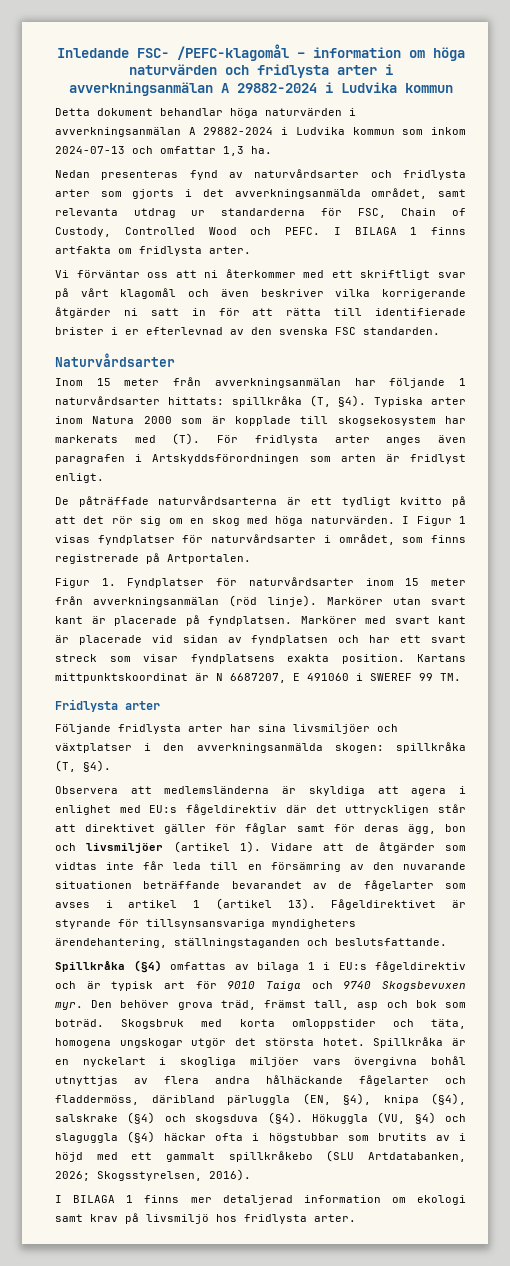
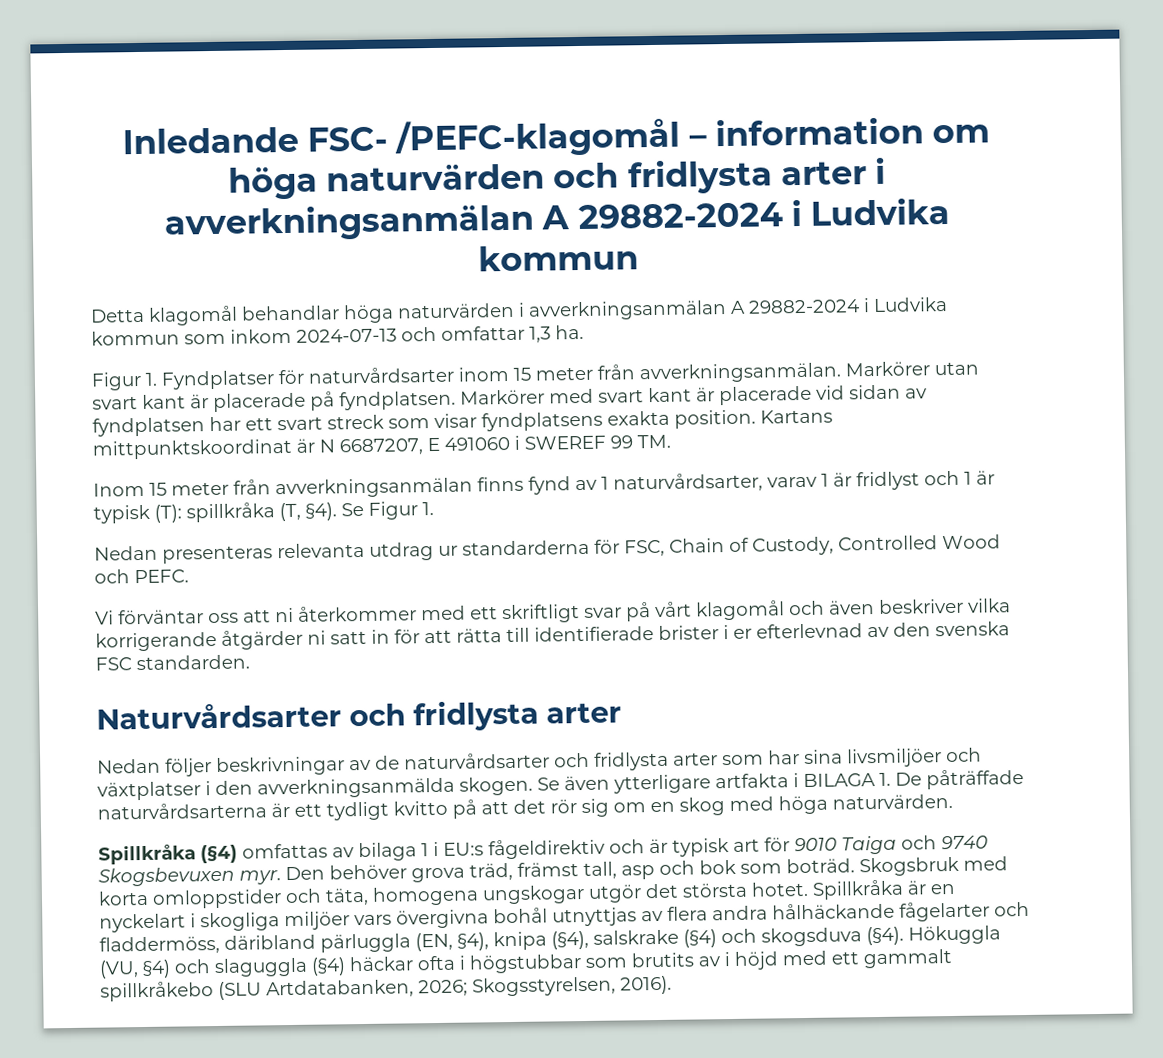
- Detta dokument behandlar höga naturvärden i avverkningsanmälan A 29882-2024 i Ludvika kommun som inkom 2024-07-13 och omfattar 1,3 ha.
+ Detta klagomål behandlar höga naturvärden i avverkningsanmälan A 29882-2024 i Ludvika kommun som inkom 2024-07-13 och omfattar 1,3 ha.
- Nedan presenteras fynd av naturvårdsarter och fridlysta arter som gjorts i det avverkningsanmälda området, samt relevanta utdrag ur standarderna för FSC, Chain of Custody, Controlled Wood och PEFC. I BILAGA 1 finns artfakta om fridlysta arter.
+ Figur 1. Fyndplatser för naturvårdsarter inom 15 meter från avverkningsanmälan. Markörer utan svart kant är placerade på fyndplatsen. Markörer med svart kant är placerade vid sidan av fyndplatsen har ett svart streck som visar fyndplatsens exakta position. Kartans mittpunktskoordinat är N 6687207, E 491060 i SWEREF 99 TM.
+ Inom 15 meter från avverkningsanmälan finns fynd av 1 naturvårdsarter, varav 1 är fridlyst och 1 är typisk (T): spillkråka (T, §4). Se Figur 1.
+ Nedan presenteras relevanta utdrag ur standarderna för FSC, Chain of Custody, Controlled Wood och PEFC.
- Naturvårdsarter
- Inom 15 meter från avverkningsanmälan har följande 1 naturvårdsarter hittats: spillkråka (T, §4). Typiska arter inom Natura 2000 som är kopplade till skogsekosystem har markerats med (T). För fridlysta arter anges även paragrafen i Artskyddsförordningen som arten är fridlyst enligt.
- De påträffade naturvårdsarterna är ett tydligt kvitto på att det rör sig om en skog med höga naturvärden. I Figur 1 visas fyndplatser för naturvårdsarter i området, som finns registrerade på Artportalen.
- Figur 1. Fyndplatser för naturvårdsarter inom 15 meter från avverkningsanmälan (röd linje). Markörer utan svart kant är placerade på fyndplatsen. Markörer med svart kant är placerade vid sidan av fyndplatsen och har ett svart streck som visar fyndplatsens exakta position. Kartans mittpunktskoordinat är N 6687207, E 491060 i SWEREF 99 TM.
- Fridlysta arter
- Följande fridlysta arter har sina livsmiljöer och växtplatser i den avverkningsanmälda skogen: spillkråka (T, §4).
- Observera att medlemsländerna är skyldiga att agera i enlighet med EU:s fågeldirektiv där det uttryckligen står att direktivet gäller för fåglar samt för deras ägg, bon och livsmiljöer (artikel 1). Vidare att de åtgärder som vidtas inte får leda till en försämring av den nuvarande situationen beträffande bevarandet av de fågelarter som avses i artikel 1 (artikel 13). Fågeldirektivet är styrande för tillsynsansvariga myndigheters ärendehantering, ställningstaganden och beslutsfattande.
+ Naturvårdsarter och fridlysta arter
+ Nedan följer beskrivningar av de naturvårdsarter och fridlysta arter som har sina livsmiljöer och växtplatser i den avverkningsanmälda skogen. Se även ytterligare artfakta i BILAGA 1. De påträffade naturvårdsarterna är ett tydligt kvitto på att det rör sig om en skog med höga naturvärden.
- I BILAGA 1 finns mer detaljerad information om ekologi samt krav på livsmiljö hos fridlysta arter.

